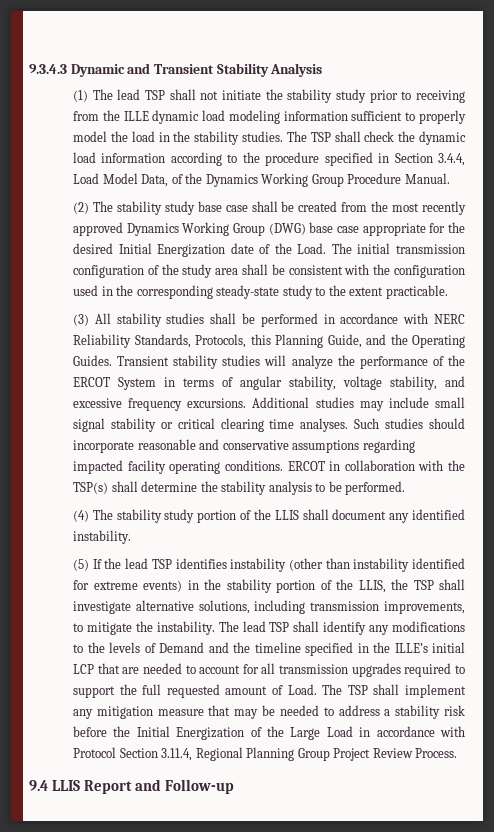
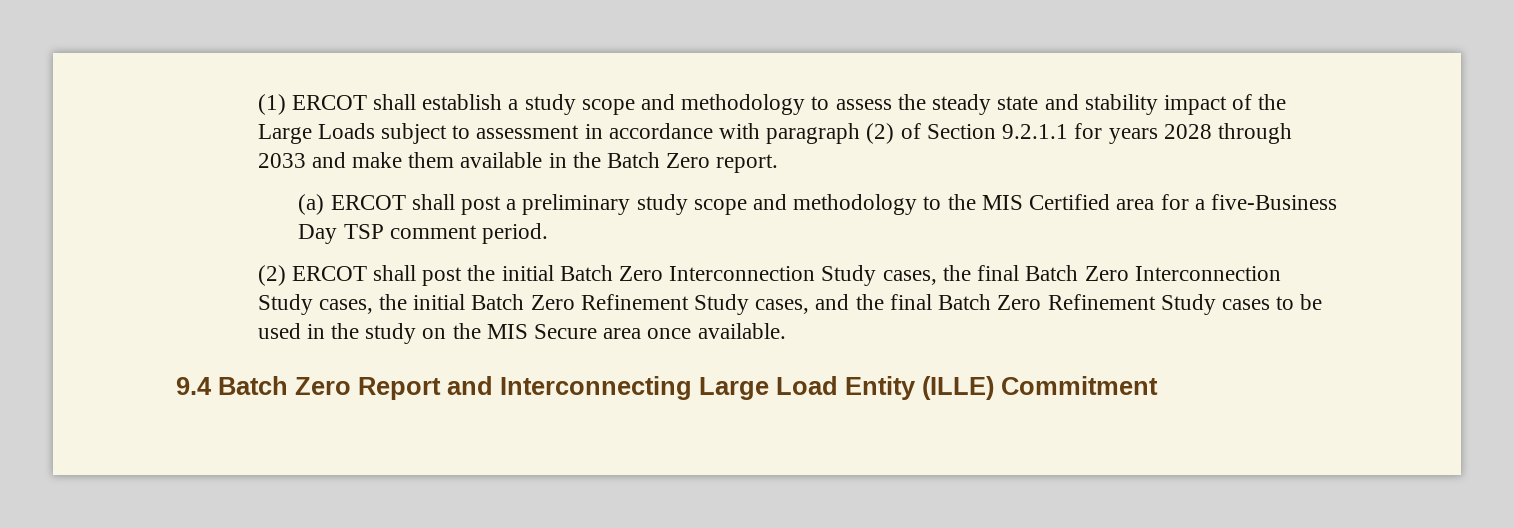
- 9.3.4.3 Dynamic and Transient Stability Analysis
- (1) The lead TSP shall not initiate the stability study prior to receiving from the ILLE dynamic load modeling information sufficient to properly model the load in the stability studies. The TSP shall check the dynamic load information according to the procedure specified in Section 3.4.4, Load Model Data, of the Dynamics Working Group Procedure Manual.
- (2) The stability study base case shall be created from the most recently approved Dynamics Working Group (DWG) base case appropriate for the desired Initial Energization date of the Load. The initial transmission configuration of the study area shall be consistent with the configuration used in the corresponding steady-state study to the extent practicable.
- (3) All stability studies shall be performed in accordance with NERC Reliability Standards, Protocols, this Planning Guide, and the Operating Guides. Transient stability studies will analyze the performance of the ERCOT System in terms of angular stability, voltage stability, and excessive frequency excursions. Additional studies may include small signal stability or critical clearing time analyses. Such studies should incorporate reasonable and conservative assumptions regarding impacted facility operating conditions. ERCOT in collaboration with the TSP(s) shall determine the stability analysis to be performed.
- (4) The stability study portion of the LLIS shall document any identified instability.
- (5) If the lead TSP identifies instability (other than instability identified for extreme events) in the stability portion of the LLIS, the TSP shall investigate alternative solutions, including transmission improvements, to mitigate the instability. The lead TSP shall identify any modifications to the levels of Demand and the timeline specified in the ILLE’s initial LCP that are needed to account for all transmission upgrades required to support the full requested amount of Load. The TSP shall implement any mitigation measure that may be needed to address a stability risk before the Initial Energization of the Large Load in accordance with Protocol Section 3.11.4, Regional Planning Group Project Review Process.
- 9.4 LLIS Report and Follow-up
+ (1) ERCOT shall establish a study scope and methodology to assess the steady state and stability impact of the Large Loads subject to assessment in accordance with paragraph (2) of Section 9.2.1.1 for years 2028 through 2033 and make them available in the Batch Zero report.
+ (a) ERCOT shall post a preliminary study scope and methodology to the MIS Certified area for a five-Business Day TSP comment period.
+ (2) ERCOT shall post the initial Batch Zero Interconnection Study cases, the final Batch Zero Interconnection Study cases, the initial Batch Zero Refinement Study cases, and the final Batch Zero Refinement Study cases to be used in the study on the MIS Secure area once available.
+ 9.4 Batch Zero Report and Interconnecting Large Load Entity (ILLE) Commitment

